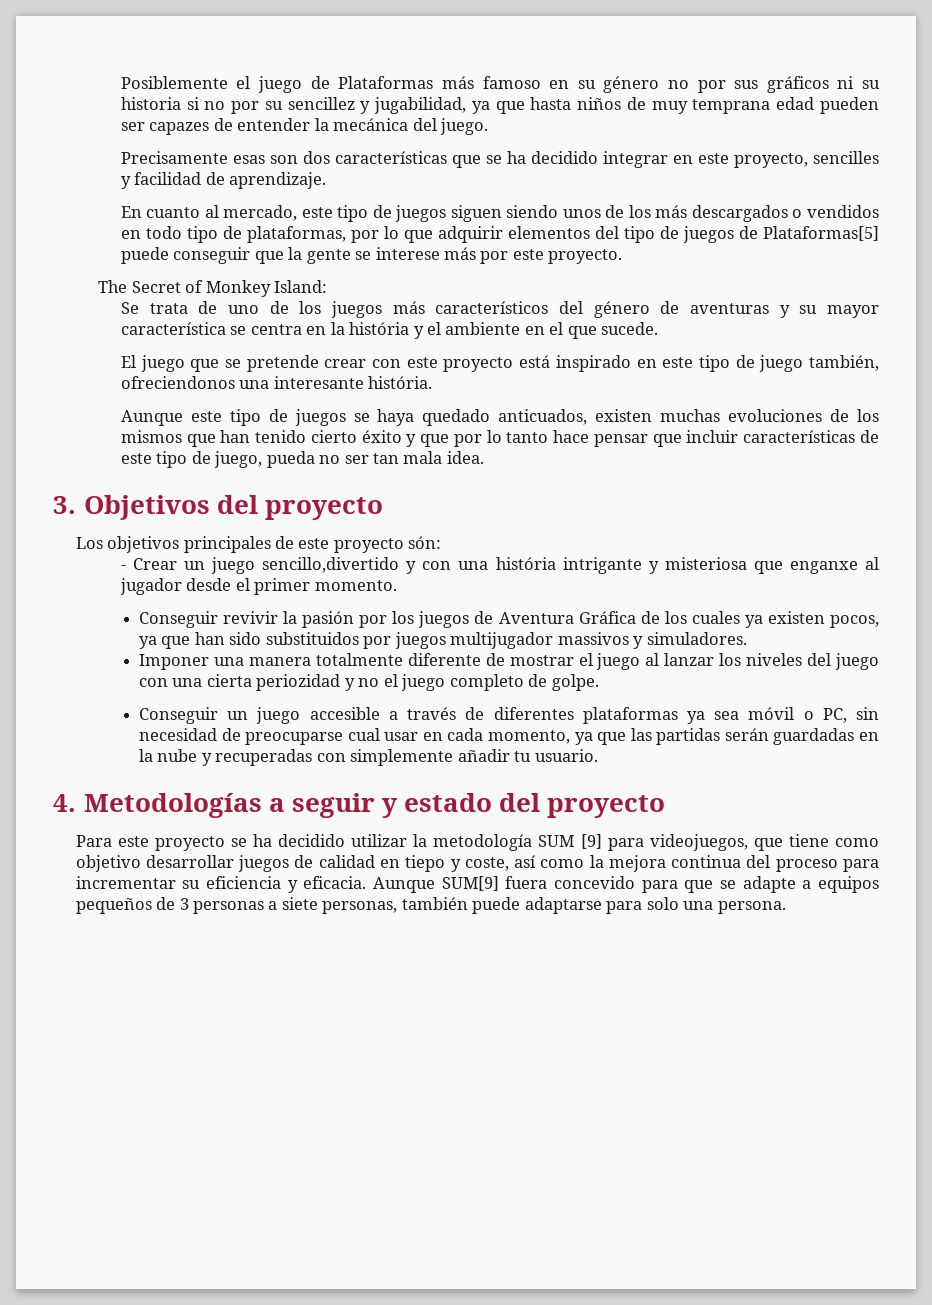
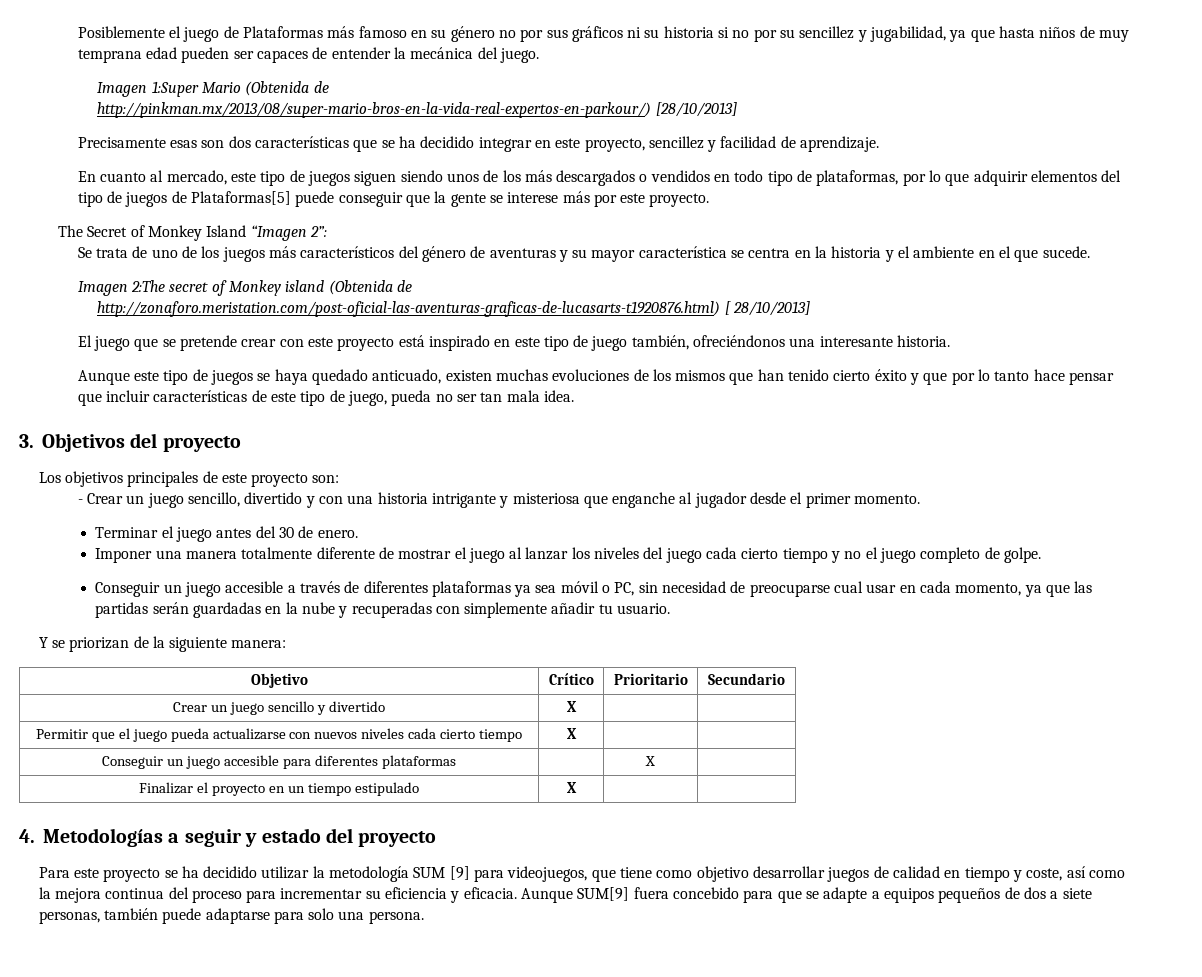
- Posiblemente el juego de Plataformas más famoso en su género no por sus gráficos ni su historia si no por su sencillez y jugabilidad, ya que hasta niños de muy temprana edad pueden ser capazes de entender la mecánica del juego.
+ Posiblemente el juego de Plataformas más famoso en su género no por sus gráficos ni su historia si no por su sencillez y jugabilidad, ya que hasta niños de muy temprana edad pueden ser capaces de entender la mecánica del juego.
+ Imagen 1:Super Mario (Obtenida de
+ http://pinkman.mx/2013/08/super-mario-bros-en-la-vida-real-expertos-en-parkour/) [28/10/2013]
- Precisamente esas son dos características que se ha decidido integrar en este proyecto, sencilles y facilidad de aprendizaje.
+ Precisamente esas son dos características que se ha decidido integrar en este proyecto, sencillez y facilidad de aprendizaje.
- The Secret of Monkey Island:
+ The Secret of Monkey Island “Imagen 2”:
- Se trata de uno de los juegos más característicos del género de aventuras y su mayor característica se centra en la história y el ambiente en el que sucede.
+ Se trata de uno de los juegos más característicos del género de aventuras y su mayor característica se centra en la historia y el ambiente en el que sucede.
+ Imagen 2:The secret of Monkey island (Obtenida de
+ http://zonaforo.meristation.com/post-oficial-las-aventuras-graficas-de-lucasarts-t1920876.html) [ 28/10/2013]
- El juego que se pretende crear con este proyecto está inspirado en este tipo de juego también, ofreciendonos una interesante história.
+ El juego que se pretende crear con este proyecto está inspirado en este tipo de juego también, ofreciéndonos una interesante historia.
- Aunque este tipo de juegos se haya quedado anticuados, existen muchas evoluciones de los mismos que han tenido cierto éxito y que por lo tanto hace pensar que incluir características de este tipo de juego, pueda no ser tan mala idea.
+ Aunque este tipo de juegos se haya quedado anticuado, existen muchas evoluciones de los mismos que han tenido cierto éxito y que por lo tanto hace pensar que incluir características de este tipo de juego, pueda no ser tan mala idea.
- Los objetivos principales de este proyecto són:
+ Los objetivos principales de este proyecto son:
- - Crear un juego sencillo,divertido y con una história intrigante y misteriosa que enganxe al jugador desde el primer momento.
+ - Crear un juego sencillo, divertido y con una historia intrigante y misteriosa que enganche al jugador desde el primer momento.
- Conseguir revivir la pasión por los juegos de Aventura Gráfica de los cuales ya existen pocos, ya que han sido substituidos por juegos multijugador massivos y simuladores.
+ Terminar el juego antes del 30 de enero.
- Imponer una manera totalmente diferente de mostrar el juego al lanzar los niveles del juego con una cierta periozidad y no el juego completo de golpe.
+ Imponer una manera totalmente diferente de mostrar el juego al lanzar los niveles del juego cada cierto tiempo y no el juego completo de golpe.
+ Y se priorizan de la siguiente manera:
+ Objetivo | Crítico | Prioritario | Secundario
+ Crear un juego sencillo y divertido | X | |
+ Permitir que el juego pueda actualizarse con nuevos niveles cada cierto tiempo | X | |
+ Conseguir un juego accesible para diferentes plataformas | | X |
+ Finalizar el proyecto en un tiempo estipulado | X | |
- Para este proyecto se ha decidido utilizar la metodología SUM [9] para videojuegos, que tiene como objetivo desarrollar juegos de calidad en tiepo y coste, así como la mejora continua del proceso para incrementar su eficiencia y eficacia.
+ Para este proyecto se ha decidido utilizar la metodología SUM [9] para videojuegos, que tiene como objetivo desarrollar juegos de calidad en tiempo y coste, así como la mejora continua del proceso para incrementar su eficiencia y eficacia.
- Aunque SUM[9] fuera concevido para que se adapte a equipos pequeños de 3 personas a siete personas, también puede adaptarse para solo una persona.
+ Aunque SUM[9] fuera concebido para que se adapte a equipos pequeños de dos a siete personas, también puede adaptarse para solo una persona.

